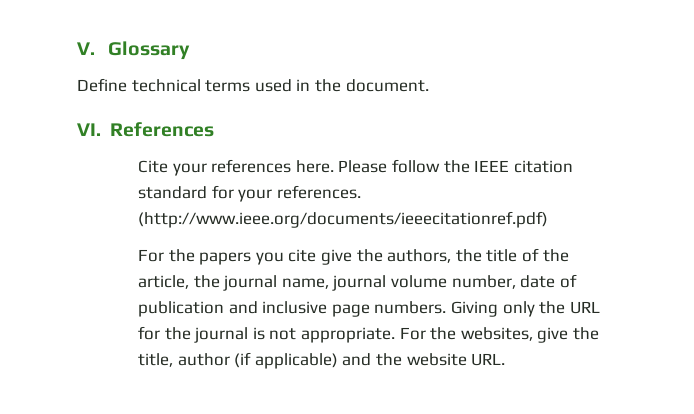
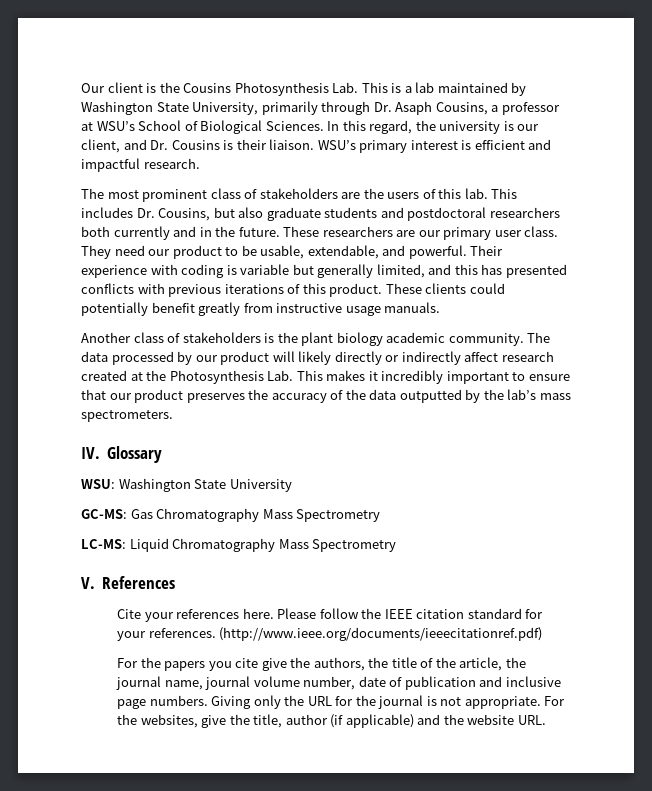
- V. Glossary
- Define technical terms used in the document.
- VI. References
+ Our client is the Cousins Photosynthesis Lab. This is a lab maintained by Washington State University, primarily through Dr. Asaph Cousins, a professor at WSU’s School of Biological Sciences. In this regard, the university is our client, and Dr. Cousins is their liaison. WSU’s primary interest is efficient and impactful research.
+ The most prominent class of stakeholders are the users of this lab. This includes Dr. Cousins, but also graduate students and postdoctoral researchers both currently and in the future. These researchers are our primary user class. They need our product to be usable, extendable, and powerful. Their experience with coding is variable but generally limited, and this has presented conflicts with previous iterations of this product. These clients could potentially benefit greatly from instructive usage manuals.
+ Another class of stakeholders is the plant biology academic community. The data processed by our product will likely directly or indirectly affect research created at the Photosynthesis Lab. This makes it incredibly important to ensure that our product preserves the accuracy of the data outputted by the lab’s mass spectrometers.
+ IV. Glossary
+ WSU: Washington State University
+ GC-MS: Gas Chromatography Mass Spectrometry
+ LC-MS: Liquid Chromatography Mass Spectrometry
+ V. References

